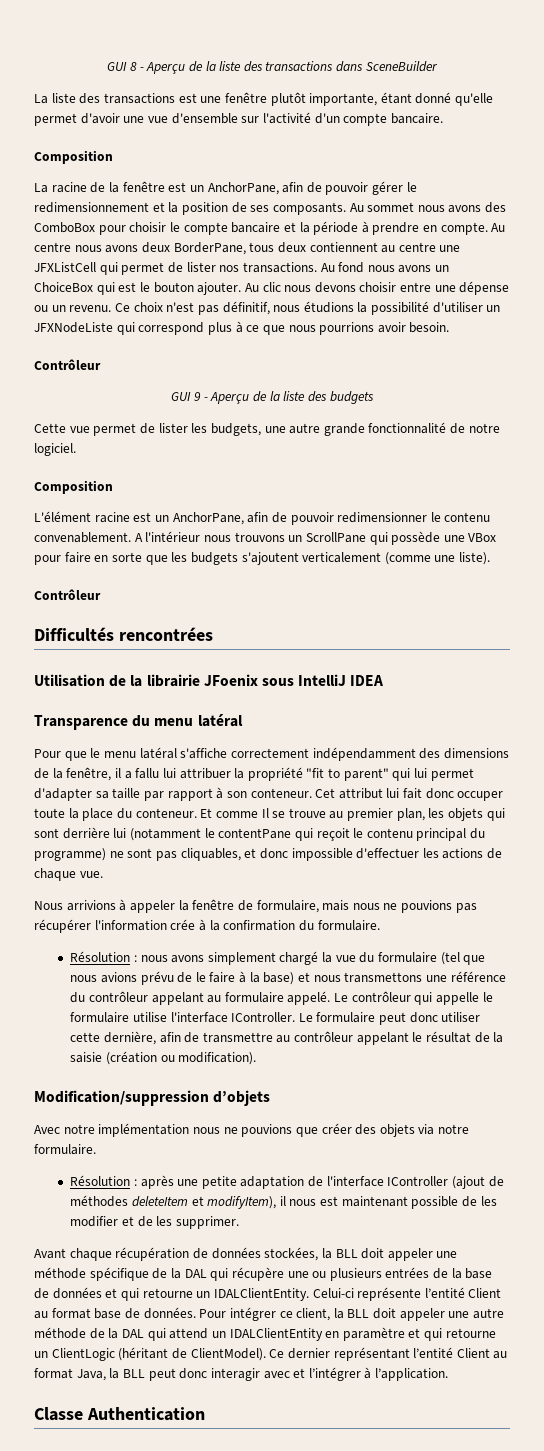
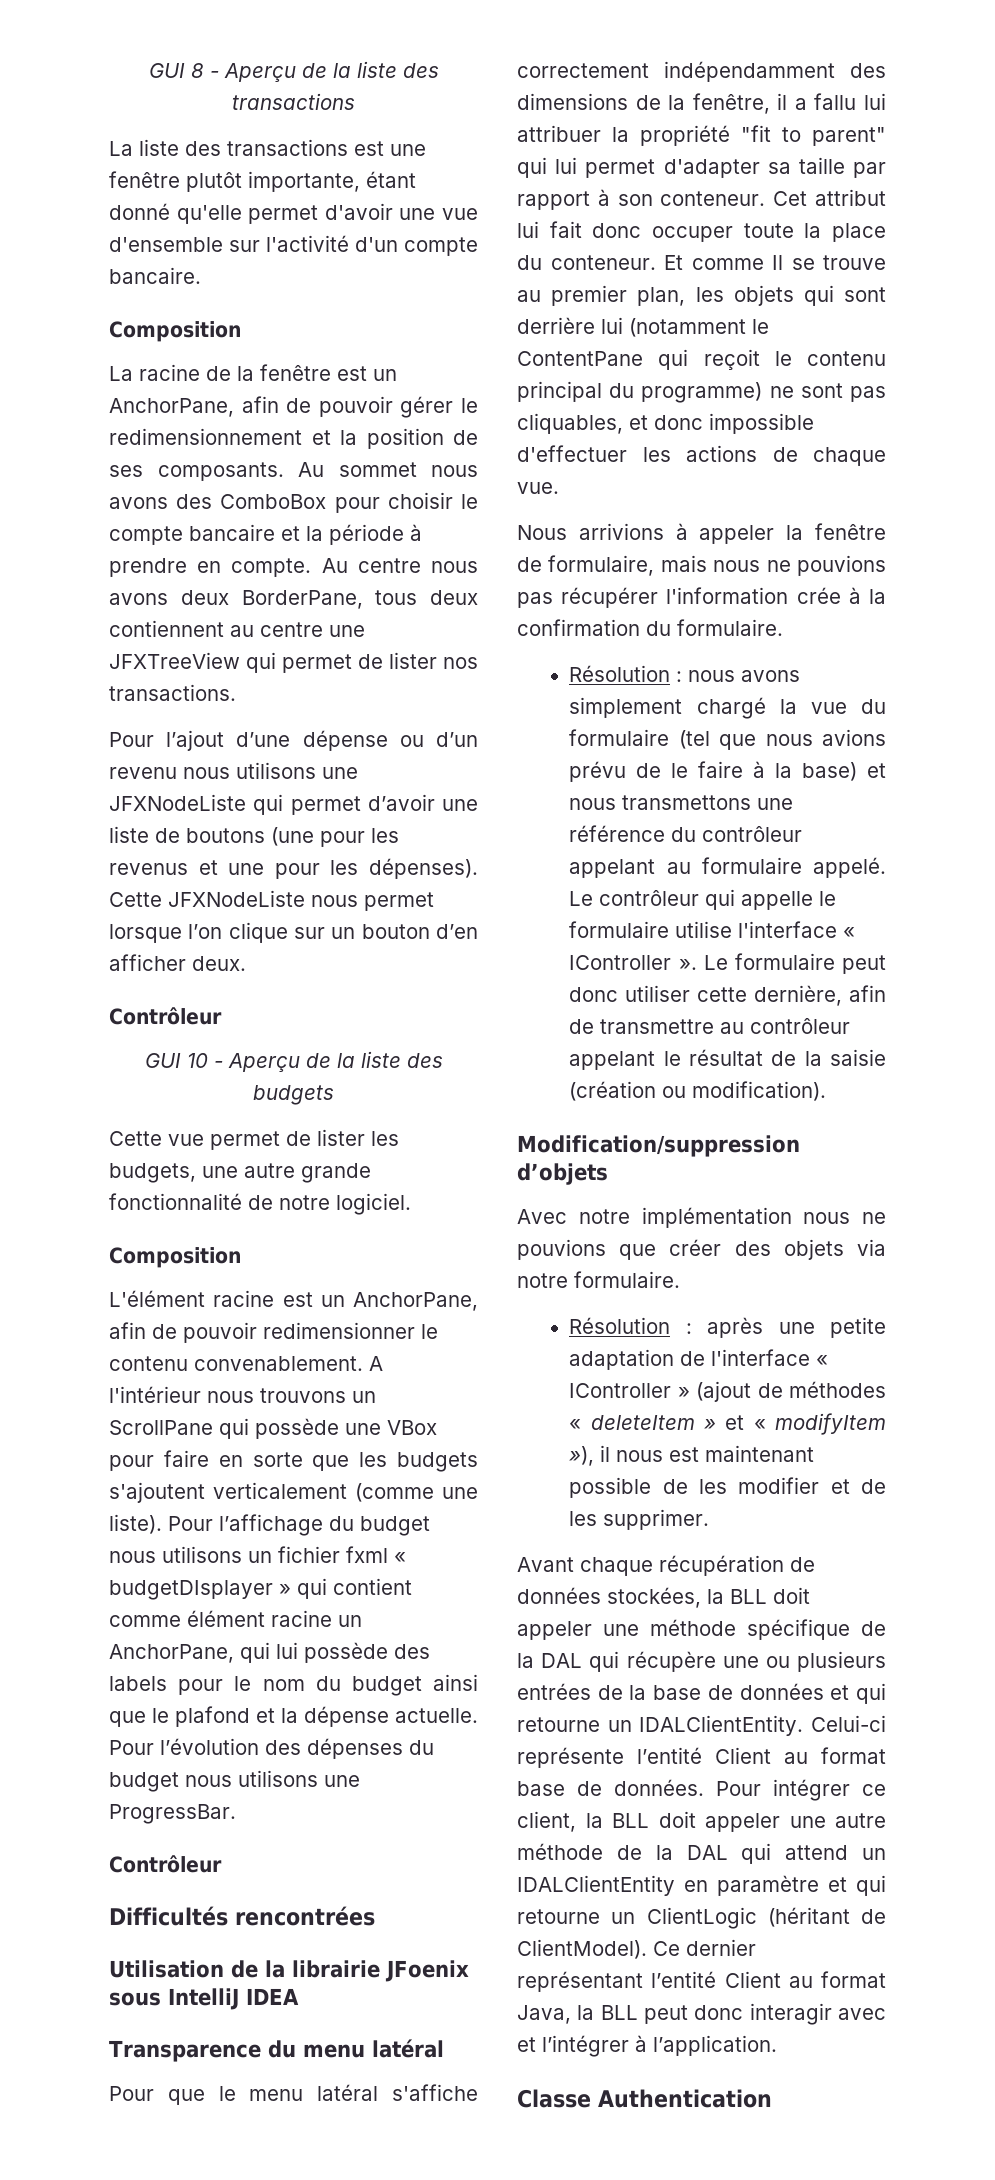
- GUI 8 - Aperçu de la liste des transactions dans SceneBuilder
+ GUI 8 - Aperçu de la liste des transactions
- Au centre nous avons deux BorderPane, tous deux contiennent au centre une JFXListCell qui permet de lister nos transactions. Au fond nous avons un ChoiceBox qui est le bouton ajouter. Au clic nous devons choisir entre une dépense ou un revenu. Ce choix n'est pas définitif, nous étudions la possibilité d'utiliser un JFXNodeListe qui correspond plus à ce que nous pourrions avoir besoin.
+ Au centre nous avons deux BorderPane, tous deux contiennent au centre une JFXTreeView qui permet de lister nos transactions.
+ Pour l’ajout d’une dépense ou d’un revenu nous utilisons une JFXNodeListe qui permet d’avoir une liste de boutons (une pour les revenus et une pour les dépenses). Cette JFXNodeListe nous permet lorsque l’on clique sur un bouton d’en afficher deux.
- GUI 9 - Aperçu de la liste des budgets
+ GUI 10 - Aperçu de la liste des budgets
+ Pour l’affichage du budget nous utilisons un fichier fxml « budgetDIsplayer » qui contient comme élément racine un AnchorPane, qui lui possède des labels pour le nom du budget ainsi que le plafond et la dépense actuelle. Pour l’évolution des dépenses du budget nous utilisons une ProgressBar.
- Et comme Il se trouve au premier plan, les objets qui sont derrière lui (notamment le contentPane qui reçoit le contenu principal du programme) ne sont pas cliquables, et donc impossible d'effectuer les actions de chaque vue.
+ Et comme Il se trouve au premier plan, les objets qui sont derrière lui (notamment le ContentPane qui reçoit le contenu principal du programme) ne sont pas cliquables, et donc impossible d'effectuer les actions de chaque vue.
- Le contrôleur qui appelle le formulaire utilise l'interface IController.
+ Le contrôleur qui appelle le formulaire utilise l'interface « IController ».
- Résolution : après une petite adaptation de l'interface IController (ajout de méthodes deleteItem et modifyItem), il nous est maintenant possible de les modifier et de les supprimer.
+ Résolution : après une petite adaptation de l'interface « IController » (ajout de méthodes « deleteItem » et « modifyItem »), il nous est maintenant possible de les modifier et de les supprimer.

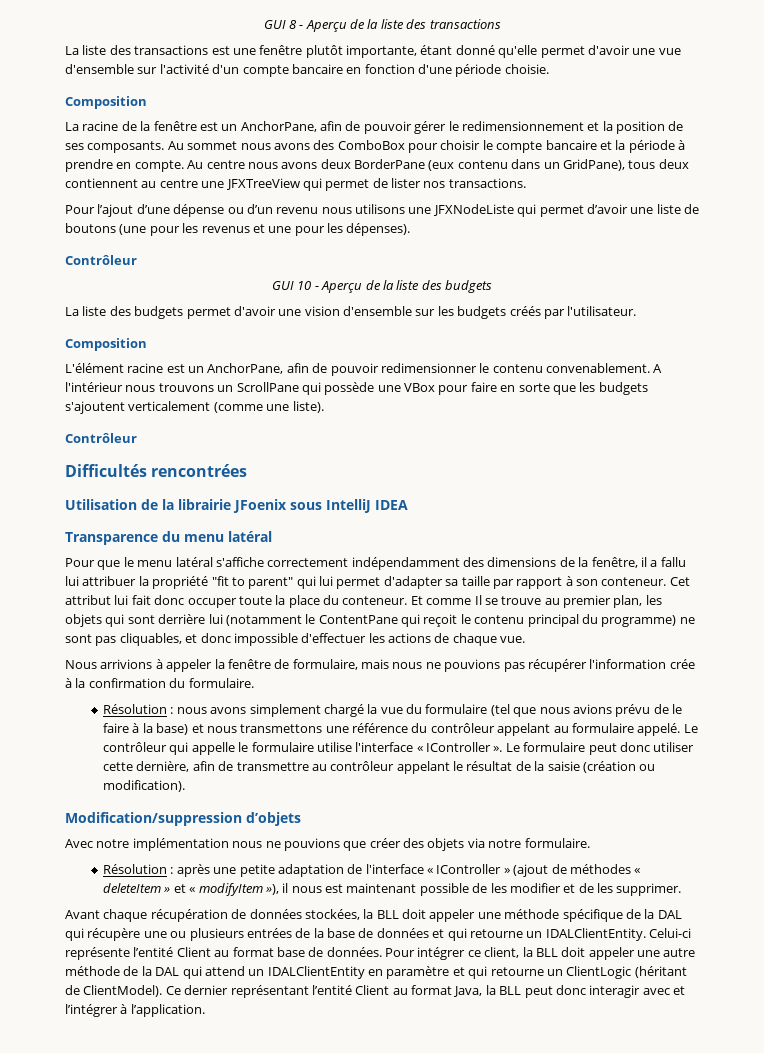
- La liste des transactions est une fenêtre plutôt importante, étant donné qu'elle permet d'avoir une vue d'ensemble sur l'activité d'un compte bancaire.
+ La liste des transactions est une fenêtre plutôt importante, étant donné qu'elle permet d'avoir une vue d'ensemble sur l'activité d'un compte bancaire en fonction d'une période choisie.
- Au centre nous avons deux BorderPane, tous deux contiennent au centre une JFXTreeView qui permet de lister nos transactions.
+ Au centre nous avons deux BorderPane (eux contenu dans un GridPane), tous deux contiennent au centre une JFXTreeView qui permet de lister nos transactions.
- Cette JFXNodeListe nous permet lorsque l’on clique sur un bouton d’en afficher deux.
- Cette vue permet de lister les budgets, une autre grande fonctionnalité de notre logiciel.
+ La liste des budgets permet d'avoir une vision d'ensemble sur les budgets créés par l'utilisateur.
- Pour l’affichage du budget nous utilisons un fichier fxml « budgetDIsplayer » qui contient comme élément racine un AnchorPane, qui lui possède des labels pour le nom du budget ainsi que le plafond et la dépense actuelle. Pour l’évolution des dépenses du budget nous utilisons une ProgressBar.
- Classe Authentication

